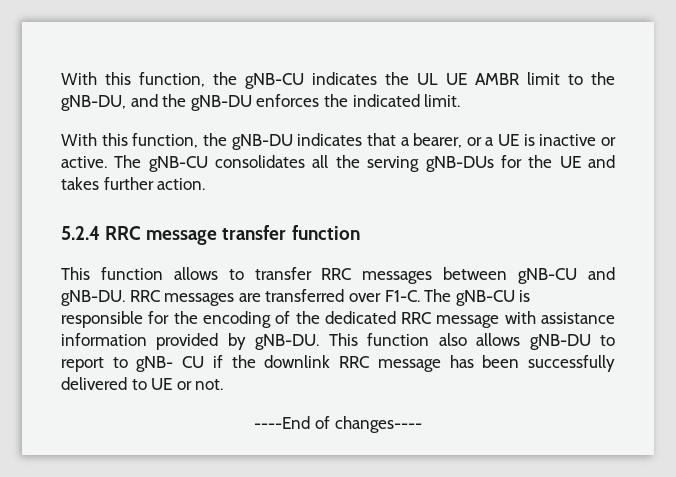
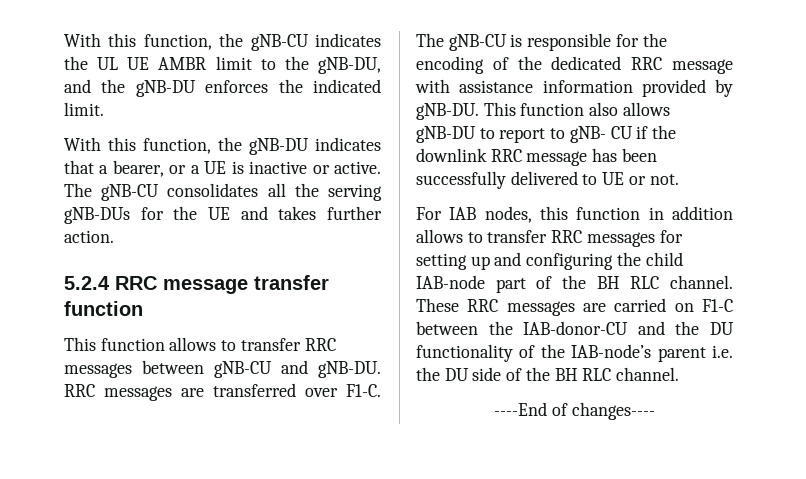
+ For IAB nodes, this function in addition allows to transfer RRC messages for setting up and configuring the child IAB-node part of the BH RLC channel. These RRC messages are carried on F1-C between the IAB-donor-CU and the DU functionality of the IAB-node’s parent i.e. the DU side of the BH RLC channel.

